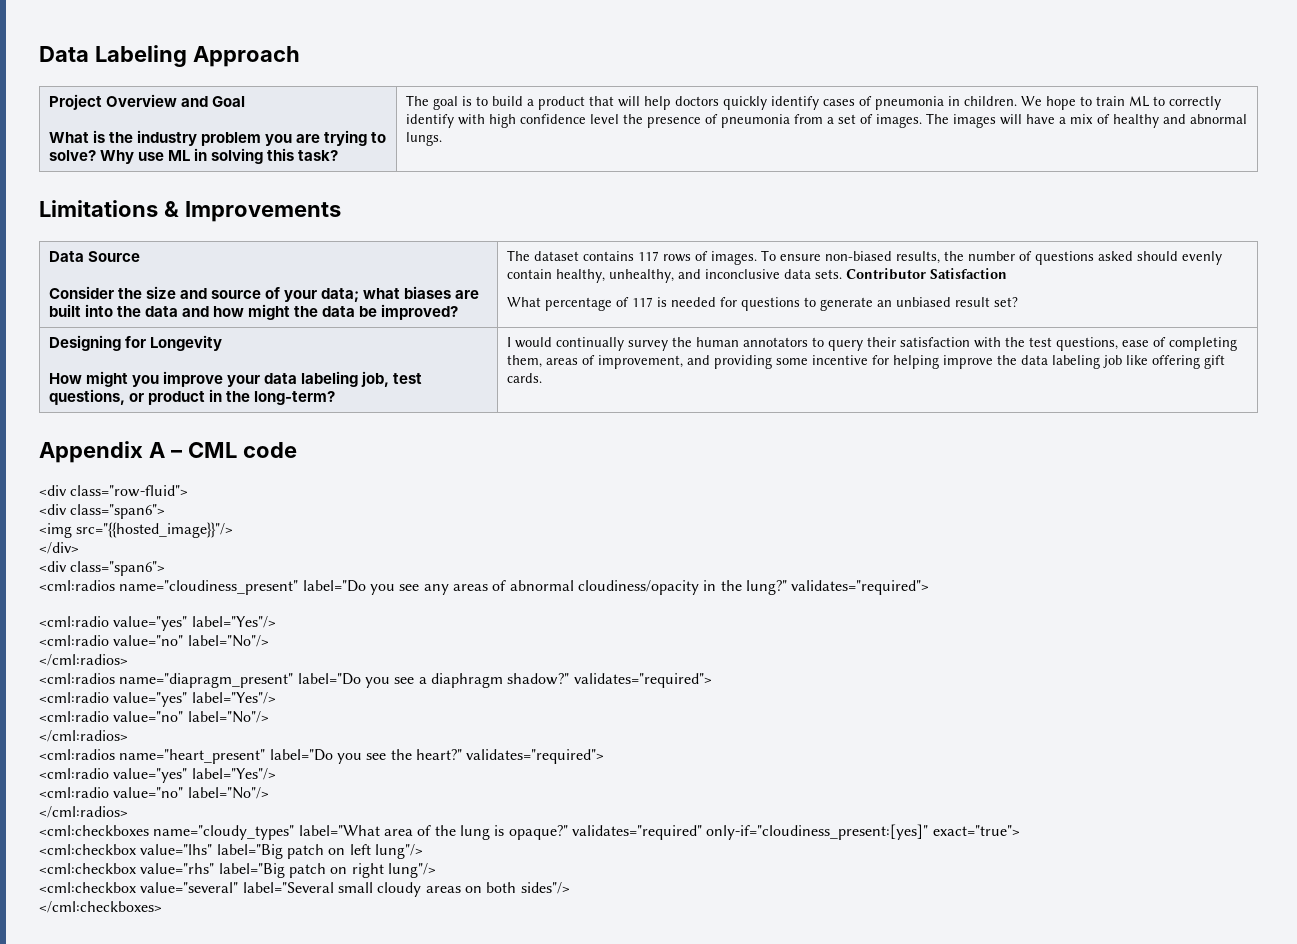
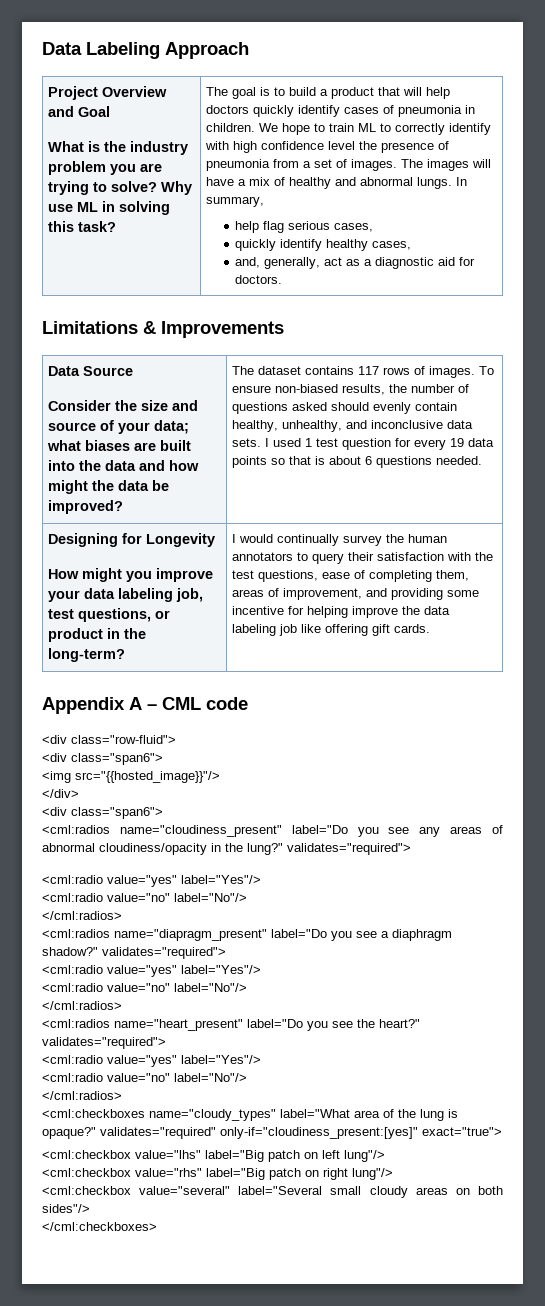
+ In summary,
+ help flag serious cases,
+ quickly identify healthy cases,
+ and, generally, act as a diagnostic aid for doctors.
- Contributor Satisfaction
- What percentage of 117 is needed for questions to generate an unbiased result set?
+ I used 1 test question for every 19 data points so that is about 6 questions needed.

